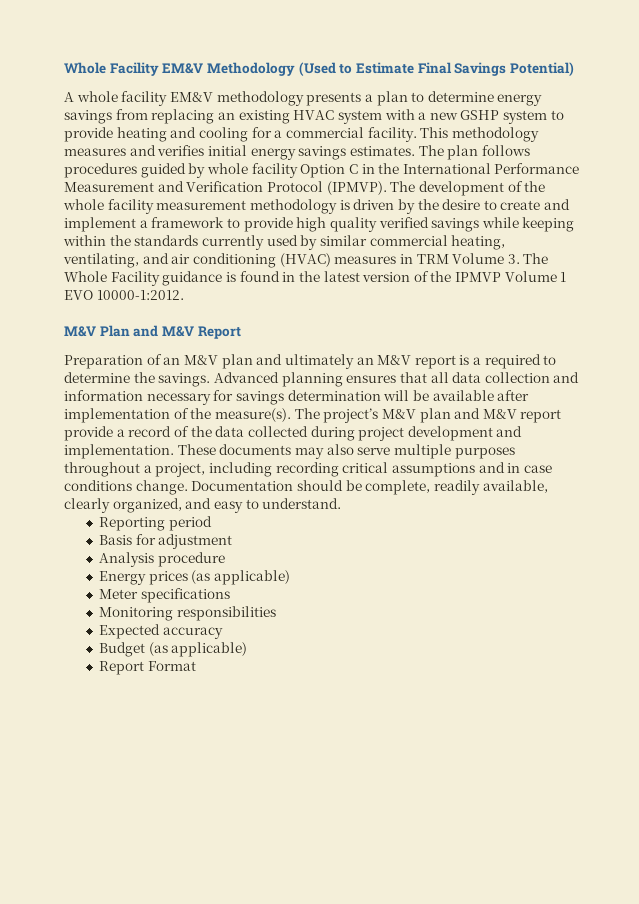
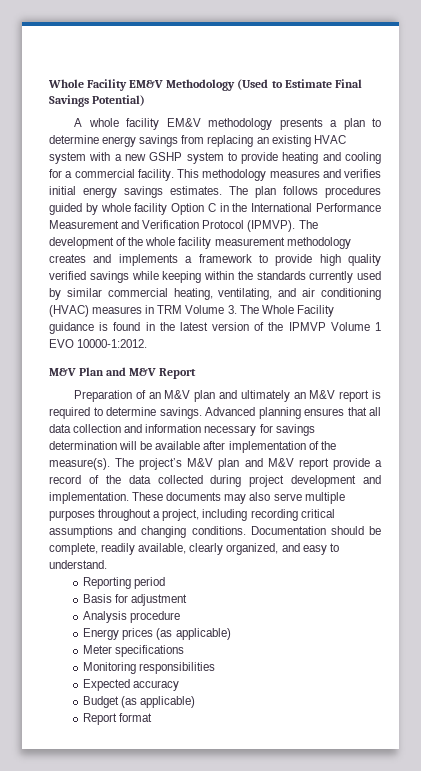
- The development of the whole facility measurement methodology is driven by the desire to create and implement a framework to provide high quality verified savings while keeping within the standards currently used by similar commercial heating, ventilating, and air conditioning (HVAC) measures in TRM Volume 3. The Whole Facility guidance is found in the latest version of the IPMVP Volume 1 EVO 10000-1:2012.
+ The development of the whole facility measurement methodology creates and implements a framework to provide high quality verified savings while keeping within the standards currently used by similar commercial heating, ventilating, and air conditioning (HVAC) measures in TRM Volume 3. The Whole Facility guidance is found in the latest version of the IPMVP Volume 1 EVO 10000-1:2012.
- Preparation of an M&V plan and ultimately an M&V report is a required to determine the savings.
+ Preparation of an M&V plan and ultimately an M&V report is required to determine savings.
- These documents may also serve multiple purposes throughout a project, including recording critical assumptions and in case conditions change.
+ These documents may also serve multiple purposes throughout a project, including recording critical assumptions and changing conditions.
- Report Format
+ Report format

